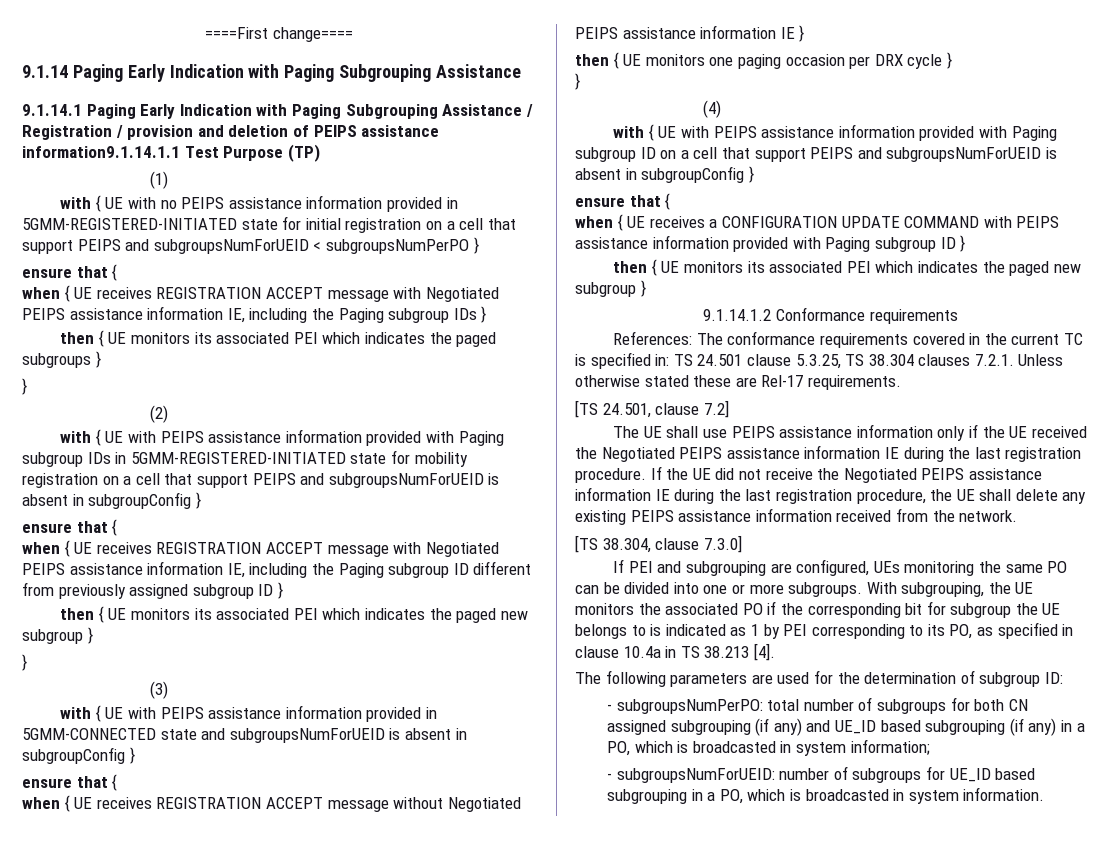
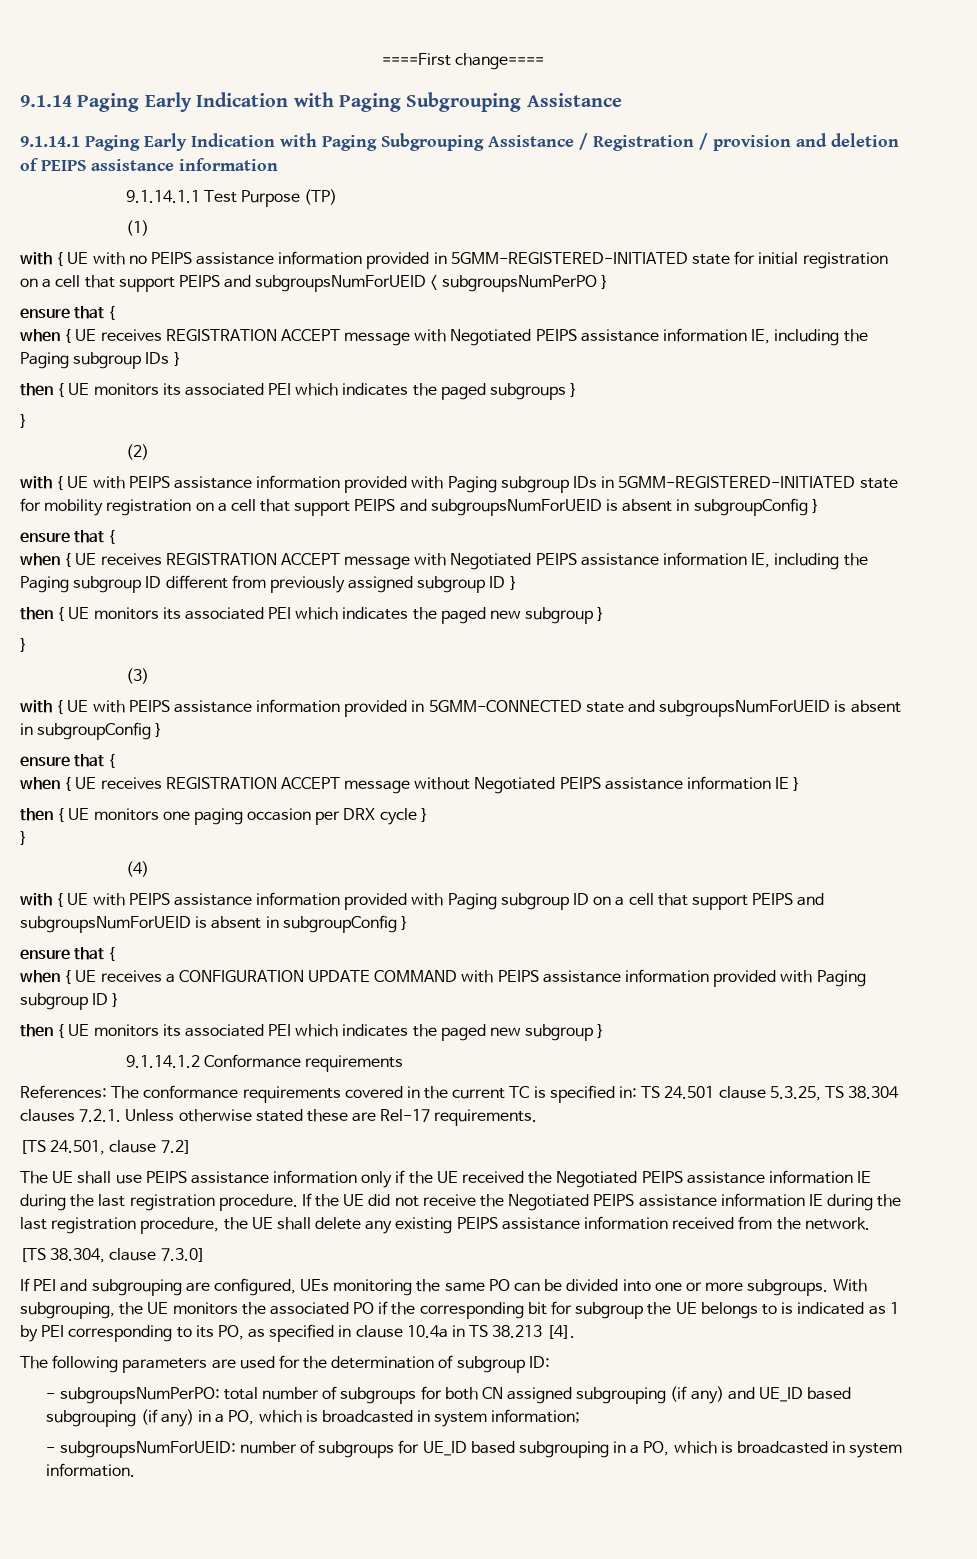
- 9.1.14.1 Paging Early Indication with Paging Subgrouping Assistance / Registration / provision and deletion of PEIPS assistance information9.1.14.1.1 Test Purpose (TP)
+ 9.1.14.1 Paging Early Indication with Paging Subgrouping Assistance / Registration / provision and deletion of PEIPS assistance information
+ 9.1.14.1.1 Test Purpose (TP)

